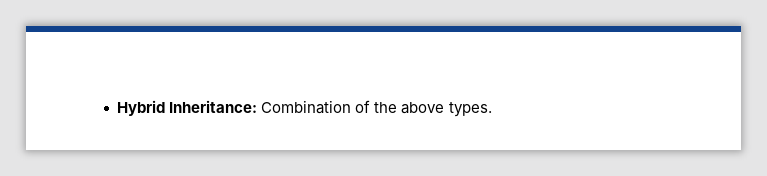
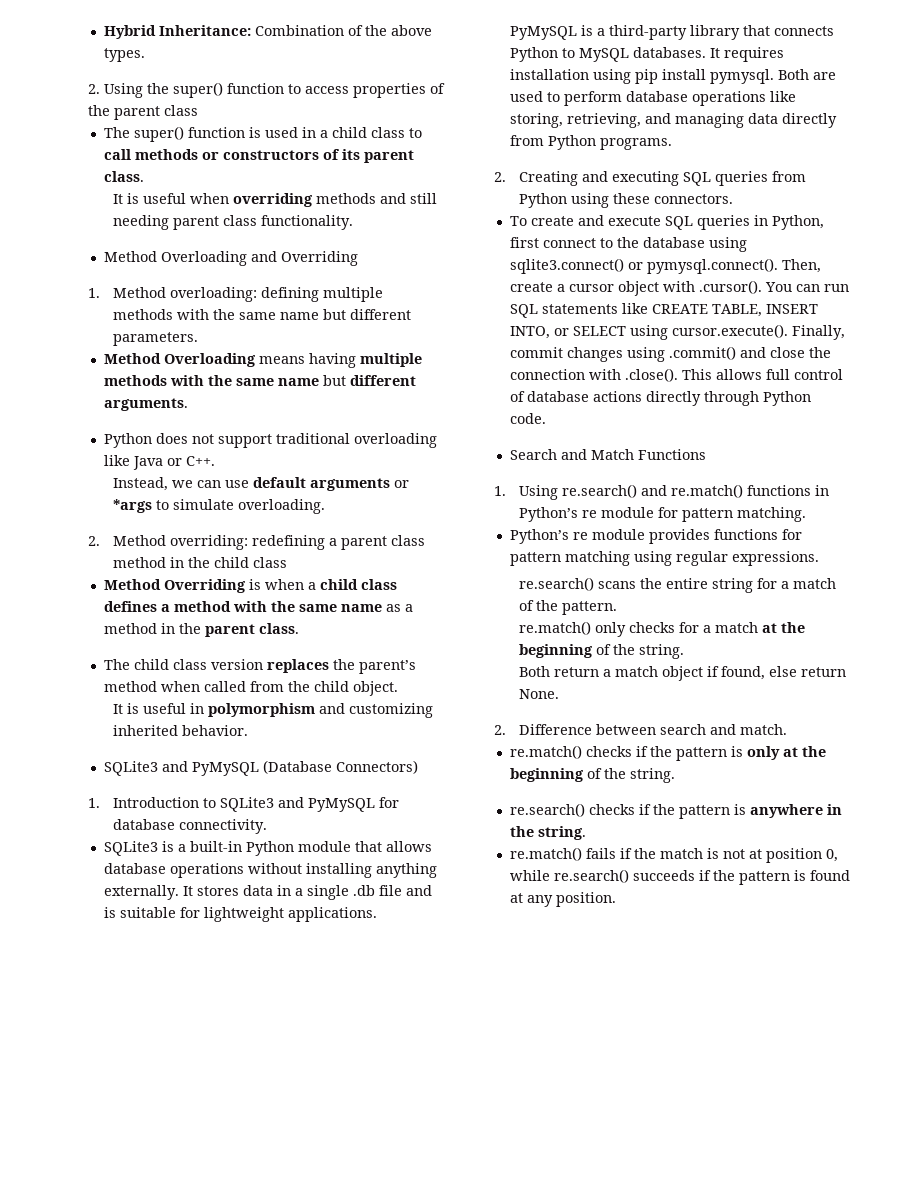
+ 2. Using the super() function to access properties of the parent class
+ The super() function is used in a child class to call methods or constructors of its parent class.
+ It is useful when overriding methods and still needing parent class functionality.
+ Method Overloading and Overriding
+ 1. Method overloading: defining multiple methods with the same name but different parameters.
+ Method Overloading means having multiple methods with the same name but different arguments.
+ Python does not support traditional overloading like Java or C++.
+ Instead, we can use default arguments or *args to simulate overloading.
+ 2. Method overriding: redefining a parent class method in the child class
+ Method Overriding is when a child class defines a method with the same name as a method in the parent class.
+ The child class version replaces the parent’s method when called from the child object.
+ It is useful in polymorphism and customizing inherited behavior.
+ SQLite3 and PyMySQL (Database Connectors)
+ 1. Introduction to SQLite3 and PyMySQL for database connectivity.
+ SQLite3 is a built-in Python module that allows database operations without installing anything externally. It stores data in a single .db file and is suitable for lightweight applications. PyMySQL is a third-party library that connects Python to MySQL databases. It requires installation using pip install pymysql. Both are used to perform database operations like storing, retrieving, and managing data directly from Python programs.
+ 2. Creating and executing SQL queries from Python using these connectors.
+ To create and execute SQL queries in Python, first connect to the database using sqlite3.connect() or pymysql.connect(). Then, create a cursor object with .cursor(). You can run SQL statements like CREATE TABLE, INSERT INTO, or SELECT using cursor.execute(). Finally, commit changes using .commit() and close the connection with .close(). This allows full control of database actions directly through Python code.
+ Search and Match Functions
+ 1. Using re.search() and re.match() functions in Python’s re module for pattern matching.
+ Python’s re module provides functions for pattern matching using regular expressions.
+ re.search() scans the entire string for a match of the pattern.
+ re.match() only checks for a match at the beginning of the string.
+ Both return a match object if found, else return None.
+ 2. Difference between search and match.
+ re.match() checks if the pattern is only at the beginning of the string.
+ re.search() checks if the pattern is anywhere in the string.
+ re.match() fails if the match is not at position 0, while re.search() succeeds if the pattern is found at any position.

